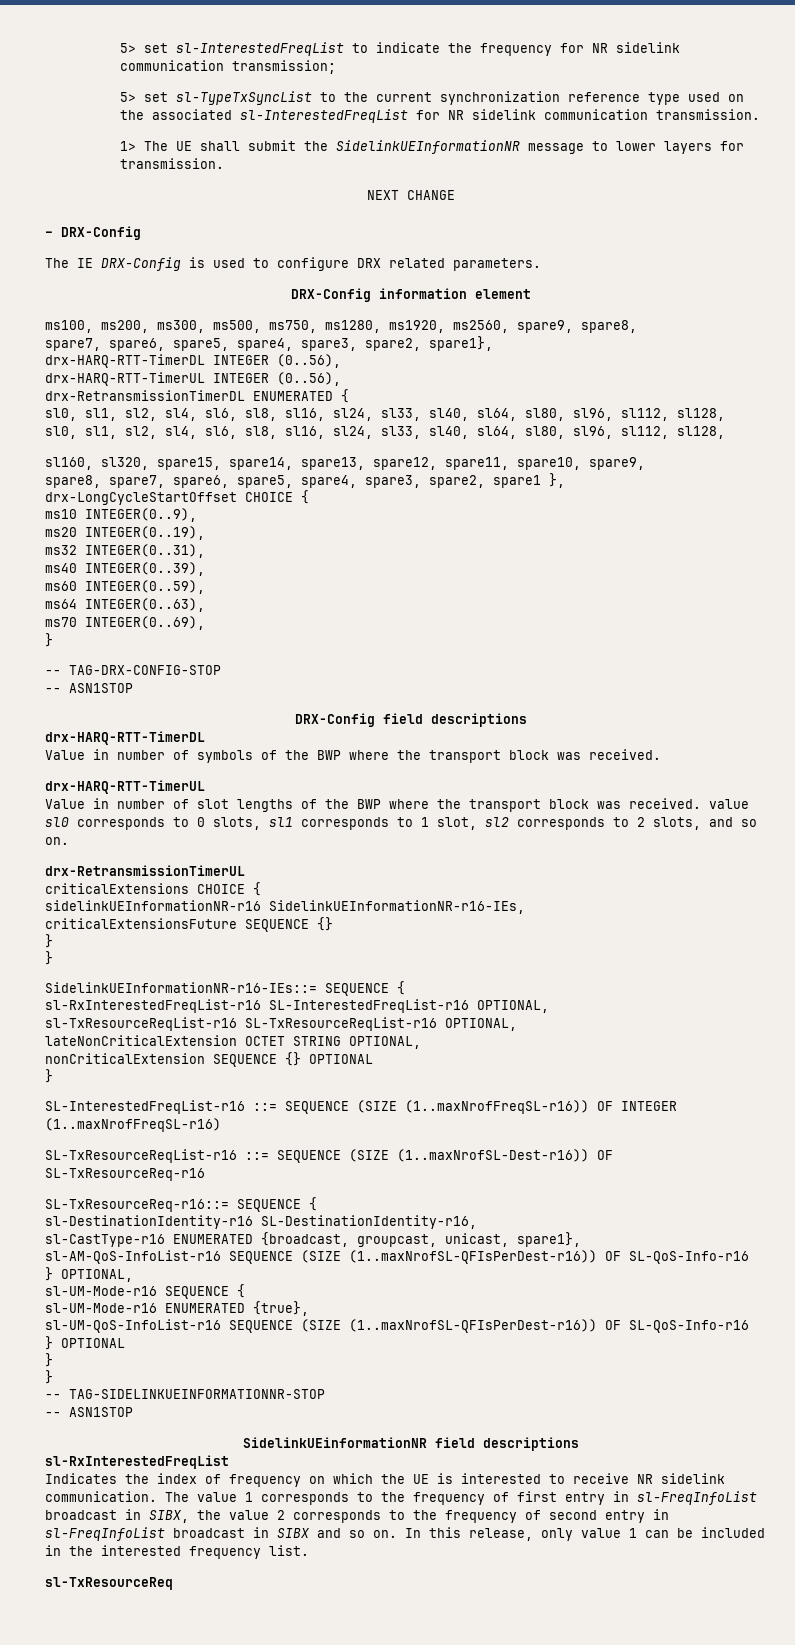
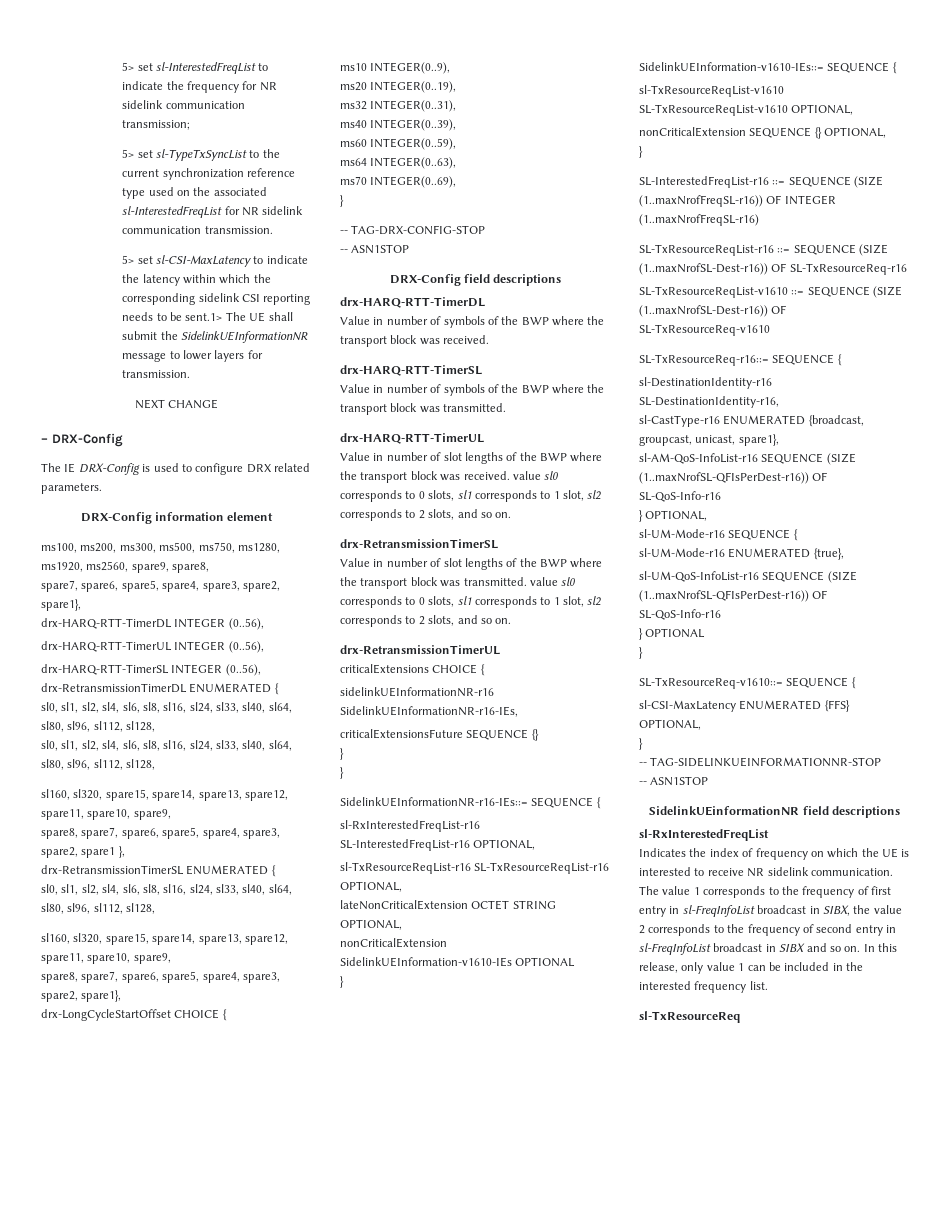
- 1> The UE shall submit the SidelinkUEInformationNR message to lower layers for transmission.
+ 5> set sl-CSI-MaxLatency to indicate the latency within which the corresponding sidelink CSI reporting needs to be sent.1> The UE shall submit the SidelinkUEInformationNR message to lower layers for transmission.
- drx-RetransmissionTimerDL ENUMERATED {
+ drx-HARQ-RTT-TimerSL INTEGER (0..56), drx-RetransmissionTimerDL ENUMERATED {
+ drx-RetransmissionTimerSL ENUMERATED {
+ sl0, sl1, sl2, sl4, sl6, sl8, sl16, sl24, sl33, sl40, sl64, sl80, sl96, sl112, sl128,
+ sl160, sl320, spare15, spare14, spare13, spare12, spare11, spare10, spare9,
+ spare8, spare7, spare6, spare5, spare4, spare3, spare2, spare1},
  Value in number of symbols of the BWP where the transport block was received.
+ drx-HARQ-RTT-TimerSL
+ Value in number of symbols of the BWP where the transport block was transmitted.
  Value in number of slot lengths of the BWP where the transport block was received. value sl0 corresponds to 0 slots, sl1 corresponds to 1 slot, sl2 corresponds to 2 slots, and so on.
+ drx-RetransmissionTimerSL
+ Value in number of slot lengths of the BWP where the transport block was transmitted. value sl0 corresponds to 0 slots, sl1 corresponds to 1 slot, sl2 corresponds to 2 slots, and so on.
+ nonCriticalExtension SidelinkUEInformation-v1610-IEs OPTIONAL
+ }
+ SidelinkUEInformation-v1610-IEs::= SEQUENCE {
+ sl-TxResourceReqList-v1610 SL-TxResourceReqList-v1610 OPTIONAL,
- nonCriticalExtension SEQUENCE {} OPTIONAL
+ nonCriticalExtension SEQUENCE {} OPTIONAL,
+ SL-TxResourceReqList-v1610 ::= SEQUENCE (SIZE (1..maxNrofSL-Dest-r16)) OF SL-TxResourceReq-v1610
+ SL-TxResourceReq-v1610::= SEQUENCE {
+ sl-CSI-MaxLatency ENUMERATED {FFS} OPTIONAL,

